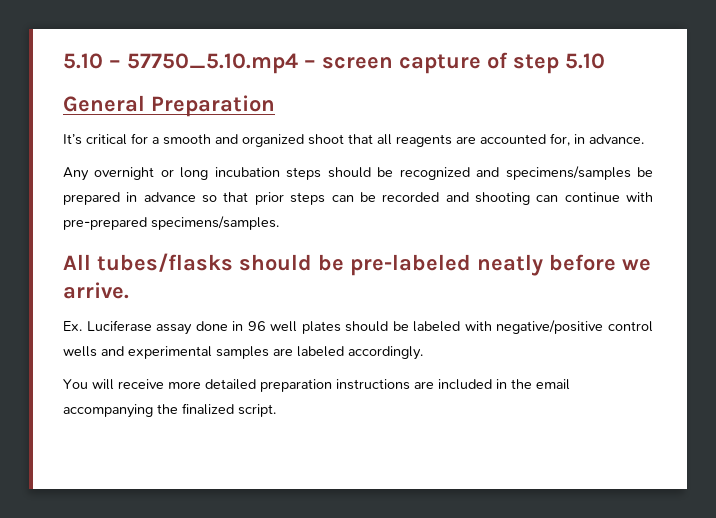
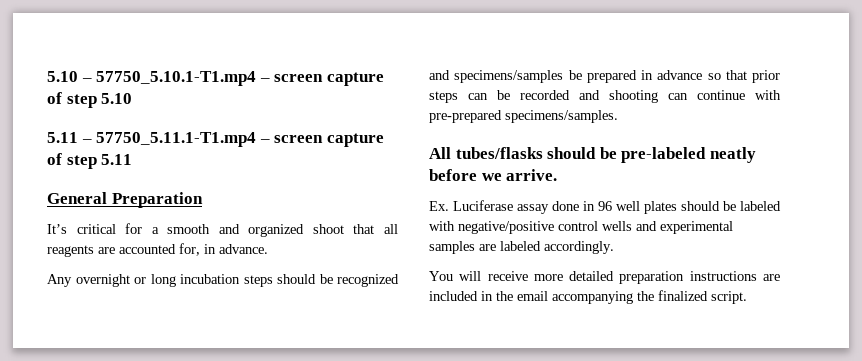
- 5.10 – 57750_5.10.mp4 – screen capture of step 5.10
+ 5.10 – 57750_5.10.1-T1.mp4 – screen capture of step 5.10
+ 5.11 – 57750_5.11.1-T1.mp4 – screen capture of step 5.11

